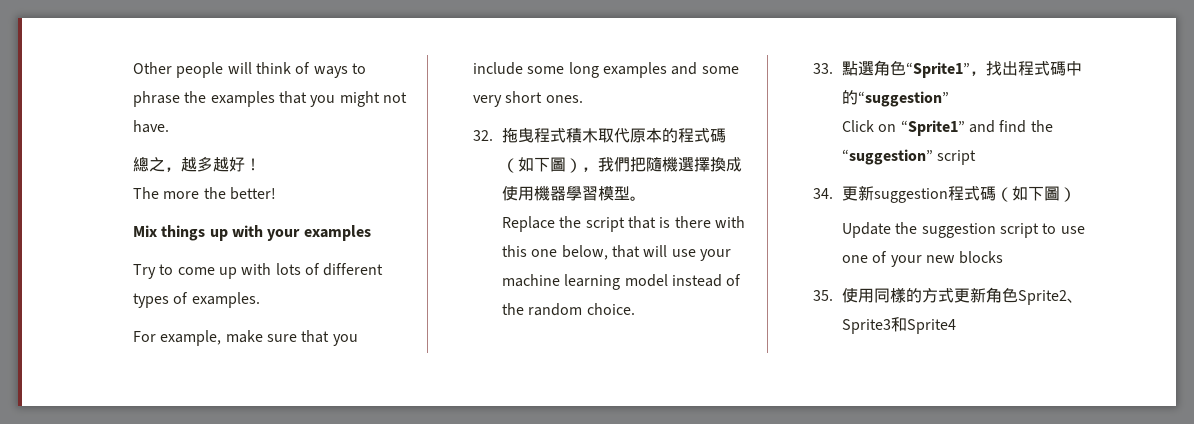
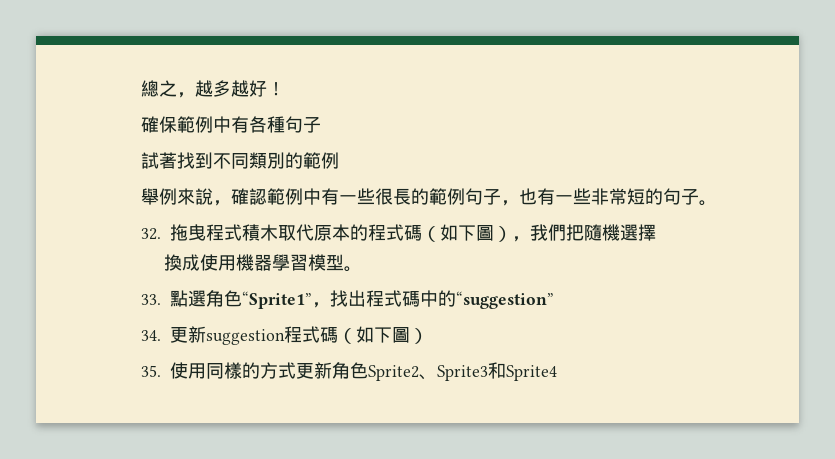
- Other people will think of ways to phrase the examples that you might not have.
  總之，越多越好！
- The more the better!
- Mix things up with your examples
- Try to come up with lots of different types of examples.
- For example, make sure that you include some long examples and some very short ones.
+ 確保範例中有各種句子
+ 試著找到不同類別的範例
+ 舉例來說，確認範例中有一些很長的範例句子，也有一些非常短的句子。
- 32.拖曳程式積木取代原本的程式碼（如下圖），我們把隨機選擇換成使用機器學習模型。
+ 32.拖曳程式積木取代原本的程式碼（如下圖），我們把隨機選擇
+ 換成使用機器學習模型。
- Replace the script that is there with this one below, that will use your machine learning model instead of the random choice.
- Click on “Sprite1” and find the “suggestion” script
- Update the suggestion script to use one of your new blocks

